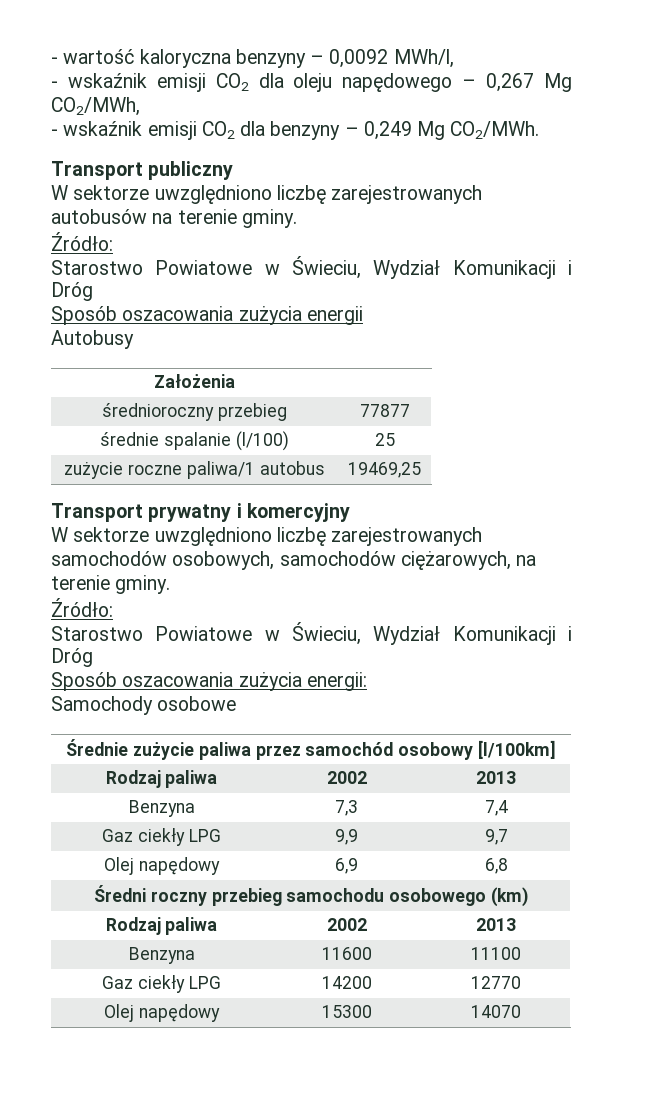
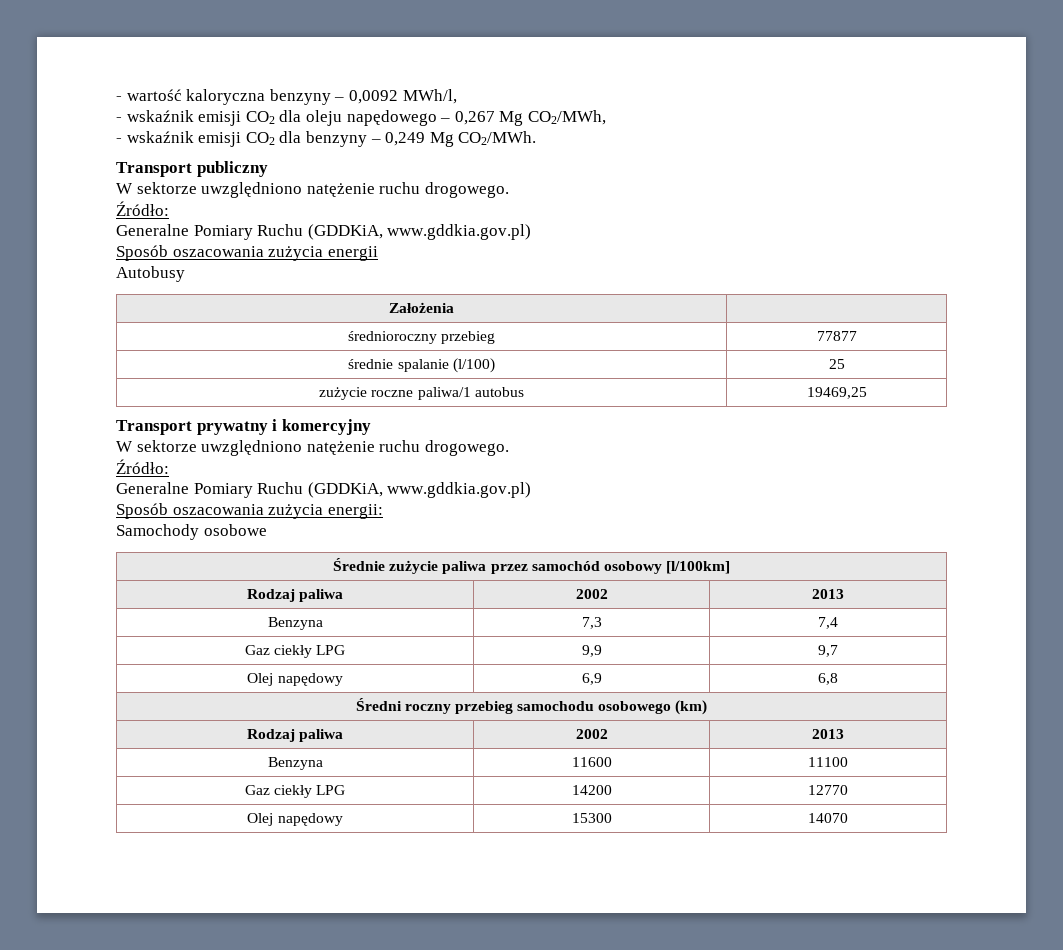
  Transport publiczny
- W sektorze uwzględniono liczbę zarejestrowanych autobusów na terenie gminy.
+ W sektorze uwzględniono natężenie ruchu drogowego.
  Źródło:
- Starostwo Powiatowe w Świeciu, Wydział Komunikacji i Dróg
+ Generalne Pomiary Ruchu (GDDKiA, www.gddkia.gov.pl)
  Transport prywatny i komercyjny
- W sektorze uwzględniono liczbę zarejestrowanych samochodów osobowych, samochodów ciężarowych, na terenie gminy.
+ W sektorze uwzględniono natężenie ruchu drogowego.
  Źródło:
- Starostwo Powiatowe w Świeciu, Wydział Komunikacji i Dróg
+ Generalne Pomiary Ruchu (GDDKiA, www.gddkia.gov.pl)

